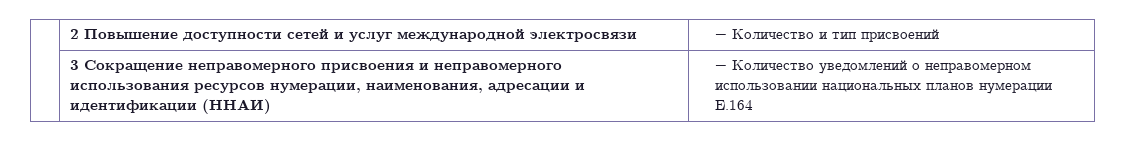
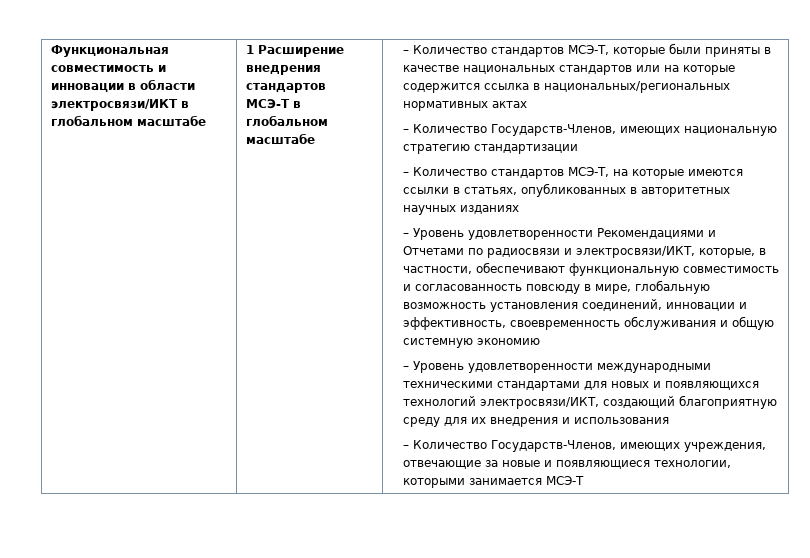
- 2 Повышение доступности сетей и услуг международной электросвязи | − Количество и тип присвоений
- | 3 Сокращение неправомерного присвоения и неправомерного использования ресурсов нумерации, наименования, адресации и идентификации (ННАИ) | − Количество уведомлений о неправомерном использовании национальных планов нумерации E.164
+ Функциональная совместимость и инновации в области электросвязи/ИКТ в глобальном масштабе | 1 Расширение внедрения стандартов МСЭ-Т в глобальном масштабе | – Количество стандартов МСЭ-Т, которые были приняты в качестве национальных стандартов или на которые содержится ссылка в национальных/региональных нормативных актах
+ – Количество Государств-Членов, имеющих национальную стратегию стандартизации
+ – Количество стандартов МСЭ-Т, на которые имеются ссылки в статьях, опубликованных в авторитетных научных изданиях
+ – Уровень удовлетворенности Рекомендациями и Отчетами по радиосвязи и электросвязи/ИКТ, которые, в частности, обеспечивают функциональную совместимость и согласованность повсюду в мире, глобальную возможность установления соединений, инновации и эффективность, своевременность обслуживания и общую системную экономию
+ – Уровень удовлетворенности международными техническими стандартами для новых и появляющихся технологий электросвязи/ИКТ, создающий благоприятную среду для их внедрения и использования
+ – Количество Государств-Членов, имеющих учреждения, отвечающие за новые и появляющиеся технологии, которыми занимается МСЭ-Т

